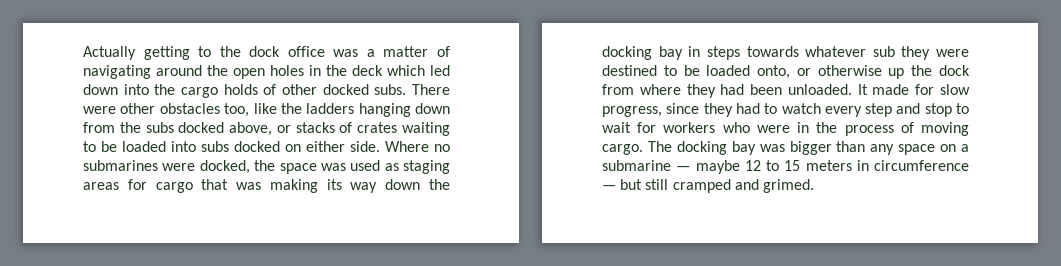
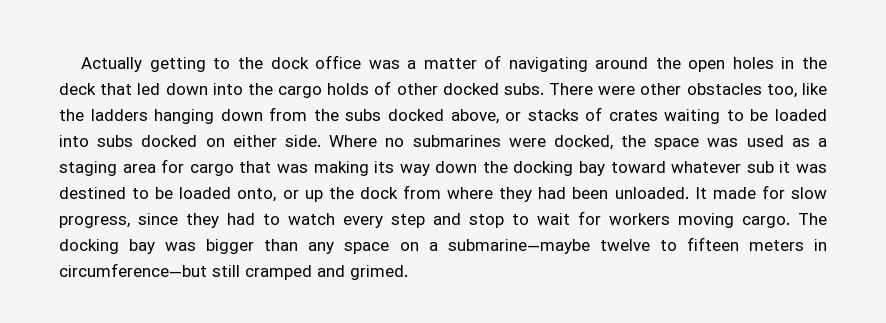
- Actually getting to the dock office was a matter of navigating around the open holes in the deck which led down into the cargo holds of other docked subs.
+ Actually getting to the dock office was a matter of navigating around the open holes in the deck that led down into the cargo holds of other docked subs.
- Where no submarines were docked, the space was used as staging areas for cargo that was making its way down the docking bay in steps towards whatever sub they were destined to be loaded onto, or otherwise up the dock from where they had been unloaded.
+ Where no submarines were docked, the space was used as a staging area for cargo that was making its way down the docking bay toward whatever sub it was destined to be loaded onto, or up the dock from where they had been unloaded.
- It made for slow progress, since they had to watch every step and stop to wait for workers who were in the process of moving cargo.
+ It made for slow progress, since they had to watch every step and stop to wait for workers moving cargo.
- The docking bay was bigger than any space on a submarine — maybe 12 to 15 meters in circumference — but still cramped and grimed.
+ The docking bay was bigger than any space on a submarine—maybe twelve to fifteen meters in circumference—but still cramped and grimed.

